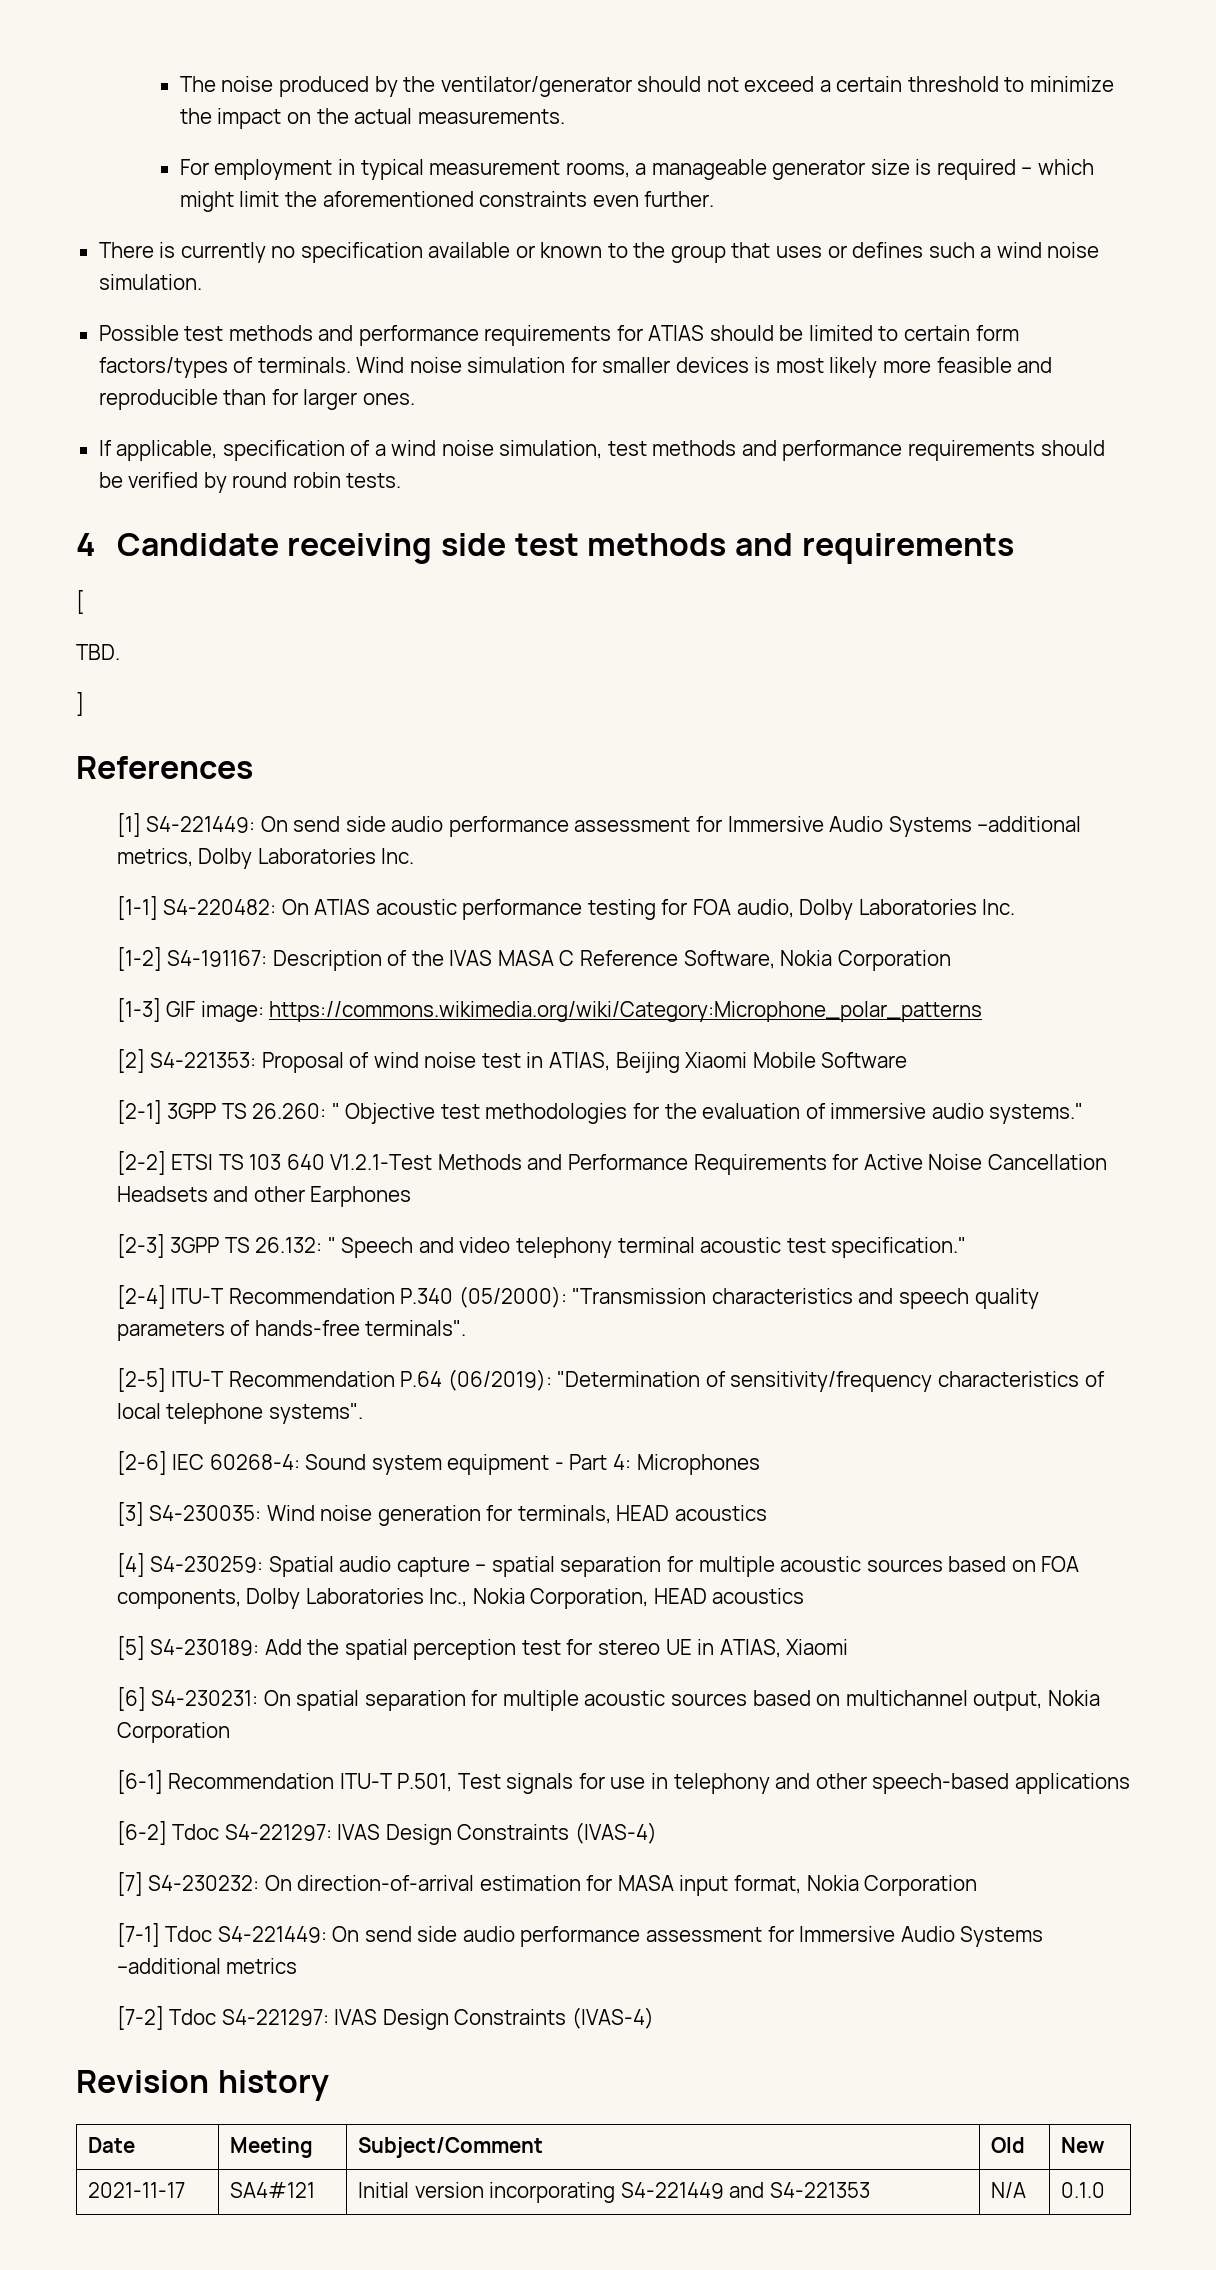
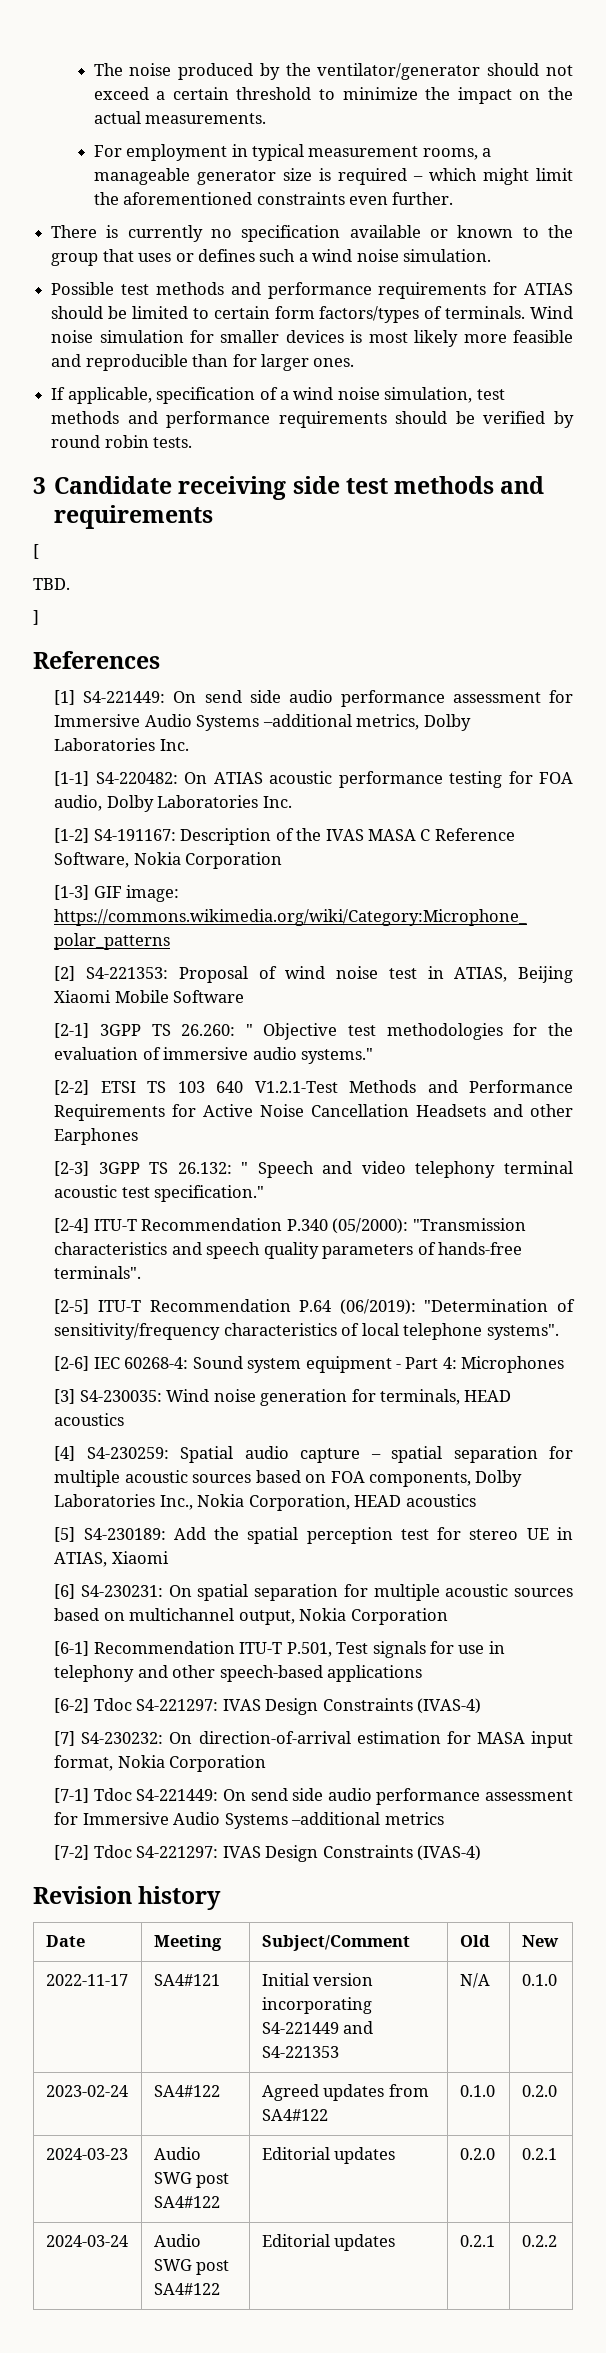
- 4 Candidate receiving side test methods and requirements
+ 3 Candidate receiving side test methods and requirements
- 2021-11-17 | SA4#121 | Initial version incorporating S4-221449 and S4-221353 | N/A | 0.1.0
+ 2022-11-17 | SA4#121 | Initial version incorporating S4-221449 and S4-221353 | N/A | 0.1.0
+ 2023-02-24 | SA4#122 | Agreed updates from SA4#122 | 0.1.0 | 0.2.0
+ 2024-03-23 | Audio SWG post SA4#122 | Editorial updates | 0.2.0 | 0.2.1
+ 2024-03-24 | Audio SWG post SA4#122 | Editorial updates | 0.2.1 | 0.2.2

